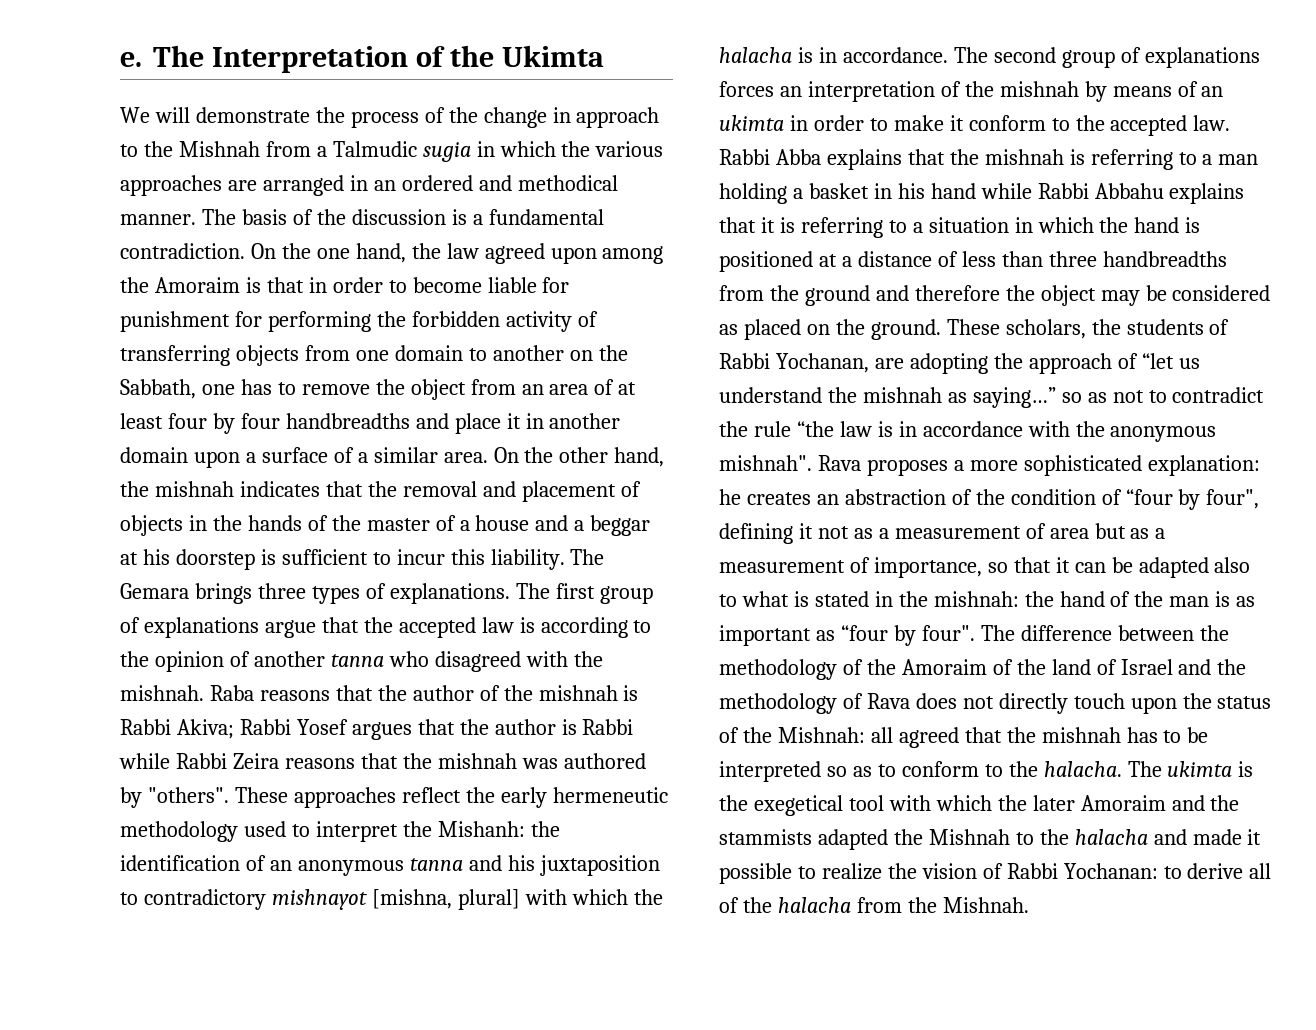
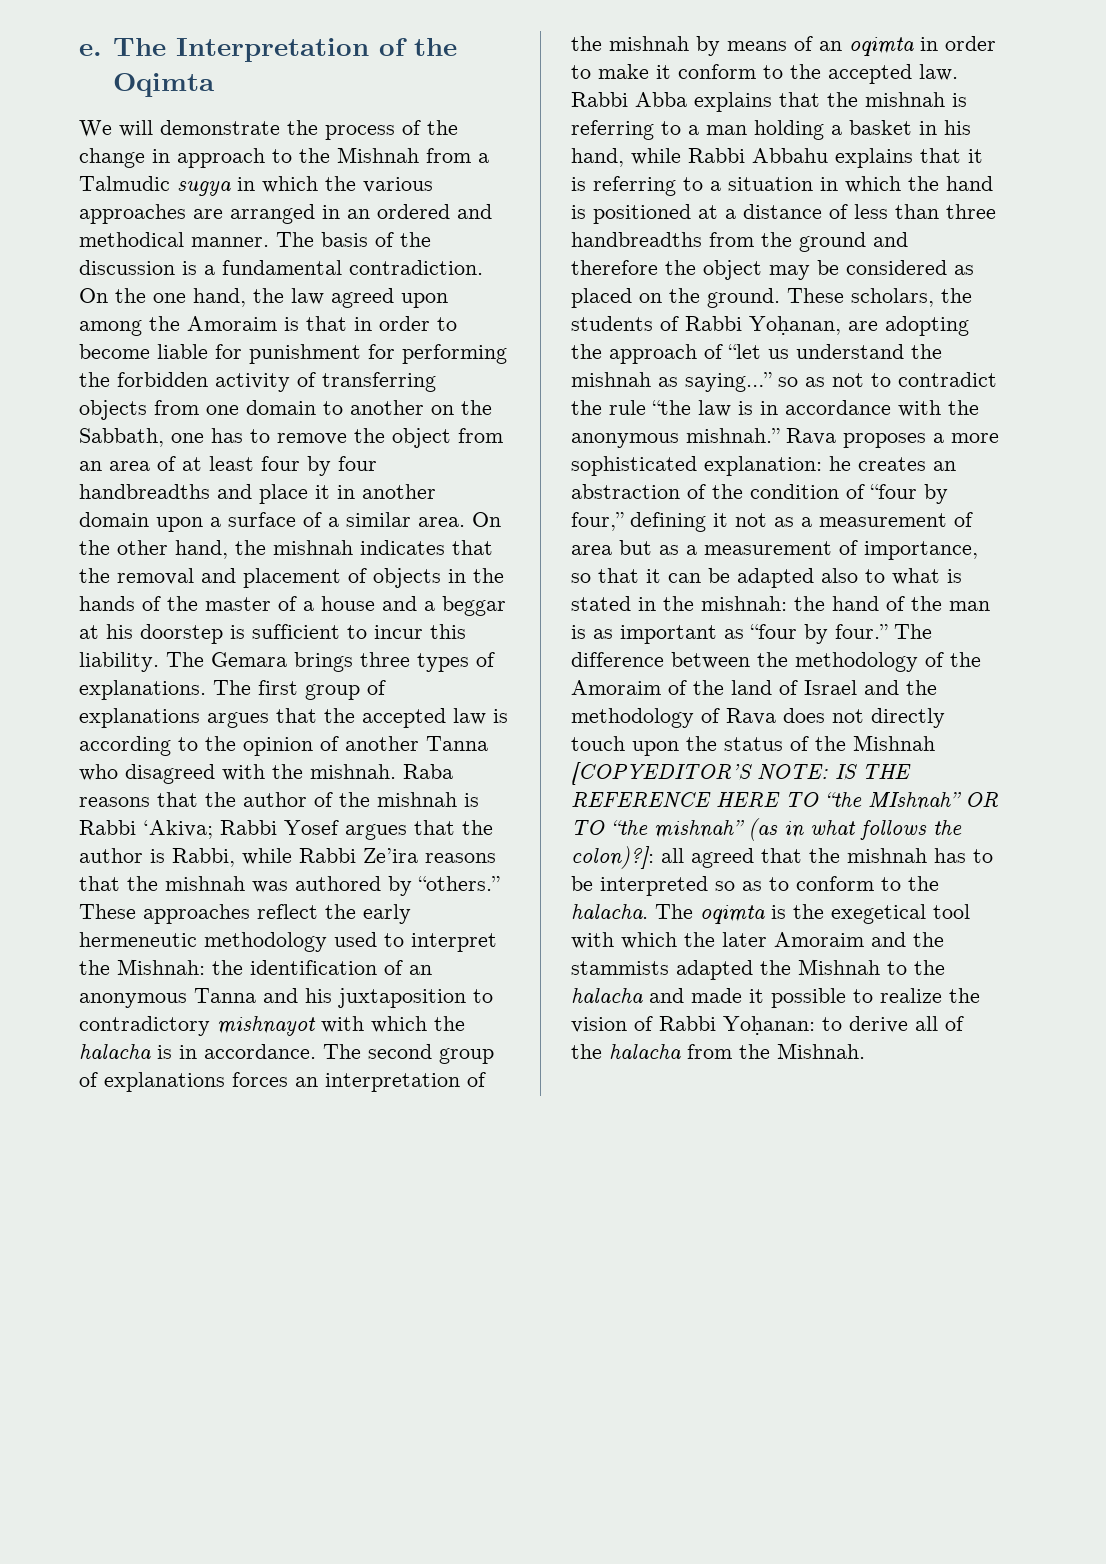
- The Interpretation of the Ukimta
+ The Interpretation of the Oqimta
- We will demonstrate the process of the change in approach to the Mishnah from a Talmudic sugia in which the various approaches are arranged in an ordered and methodical manner.
+ We will demonstrate the process of the change in approach to the Mishnah from a Talmudic sugya in which the various approaches are arranged in an ordered and methodical manner.
- The first group of explanations argue that the accepted law is according to the opinion of another tanna who disagreed with the mishnah.
+ The first group of explanations argues that the accepted law is according to the opinion of another Tanna who disagreed with the mishnah.
- Raba reasons that the author of the mishnah is Rabbi Akiva; Rabbi Yosef argues that the author is Rabbi while Rabbi Zeira reasons that the mishnah was authored by "others".
+ Raba reasons that the author of the mishnah is Rabbi ‘Akiva; Rabbi Yosef argues that the author is Rabbi, while Rabbi Ze’ira reasons that the mishnah was authored by “others.”
- These approaches reflect the early hermeneutic methodology used to interpret the Mishanh: the identification of an anonymous tanna and his juxtaposition to contradictory mishnayot [mishna, plural] with which the halacha is in accordance.
+ These approaches reflect the early hermeneutic methodology used to interpret the Mishnah: the identification of an anonymous Tanna and his juxtaposition to contradictory mishnayot with which the halacha is in accordance.
- The second group of explanations forces an interpretation of the mishnah by means of an ukimta in order to make it conform to the accepted law.
+ The second group of explanations forces an interpretation of the mishnah by means of an oqimta in order to make it conform to the accepted law.
- Rabbi Abba explains that the mishnah is referring to a man holding a basket in his hand while Rabbi Abbahu explains that it is referring to a situation in which the hand is positioned at a distance of less than three handbreadths from the ground and therefore the object may be considered as placed on the ground.
+ Rabbi Abba explains that the mishnah is referring to a man holding a basket in his hand, while Rabbi Abbahu explains that it is referring to a situation in which the hand is positioned at a distance of less than three handbreadths from the ground and therefore the object may be considered as placed on the ground.
- These scholars, the students of Rabbi Yochanan, are adopting the approach of “let us understand the mishnah as saying…” so as not to contradict the rule “the law is in accordance with the anonymous mishnah".
+ These scholars, the students of Rabbi Yoḥanan, are adopting the approach of “let us understand the mishnah as saying…” so as not to contradict the rule “the law is in accordance with the anonymous mishnah.”
- Rava proposes a more sophisticated explanation: he creates an abstraction of the condition of “four by four", defining it not as a measurement of area but as a measurement of importance, so that it can be adapted also to what is stated in the mishnah: the hand of the man is as important as “four by four".
+ Rava proposes a more sophisticated explanation: he creates an abstraction of the condition of “four by four,” defining it not as a measurement of area but as a measurement of importance, so that it can be adapted also to what is stated in the mishnah: the hand of the man is as important as “four by four.”
- The difference between the methodology of the Amoraim of the land of Israel and the methodology of Rava does not directly touch upon the status of the Mishnah: all agreed that the mishnah has to be interpreted so as to conform to the halacha.
+ The difference between the methodology of the Amoraim of the land of Israel and the methodology of Rava does not directly touch upon the status of the Mishnah [COPYEDITOR’S NOTE: IS THE REFERENCE HERE TO “the MIshnah” OR TO “the mishnah” (as in what follows the colon)?]: all agreed that the mishnah has to be interpreted so as to conform to the halacha.
- The ukimta is the exegetical tool with which the later Amoraim and the stammists adapted the Mishnah to the halacha and made it possible to realize the vision of Rabbi Yochanan: to derive all of the halacha from the Mishnah.
+ The oqimta is the exegetical tool with which the later Amoraim and the stammists adapted the Mishnah to the halacha and made it possible to realize the vision of Rabbi Yoḥanan: to derive all of the halacha from the Mishnah.

